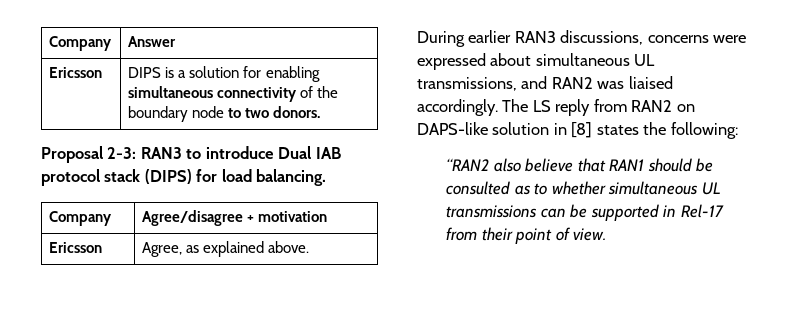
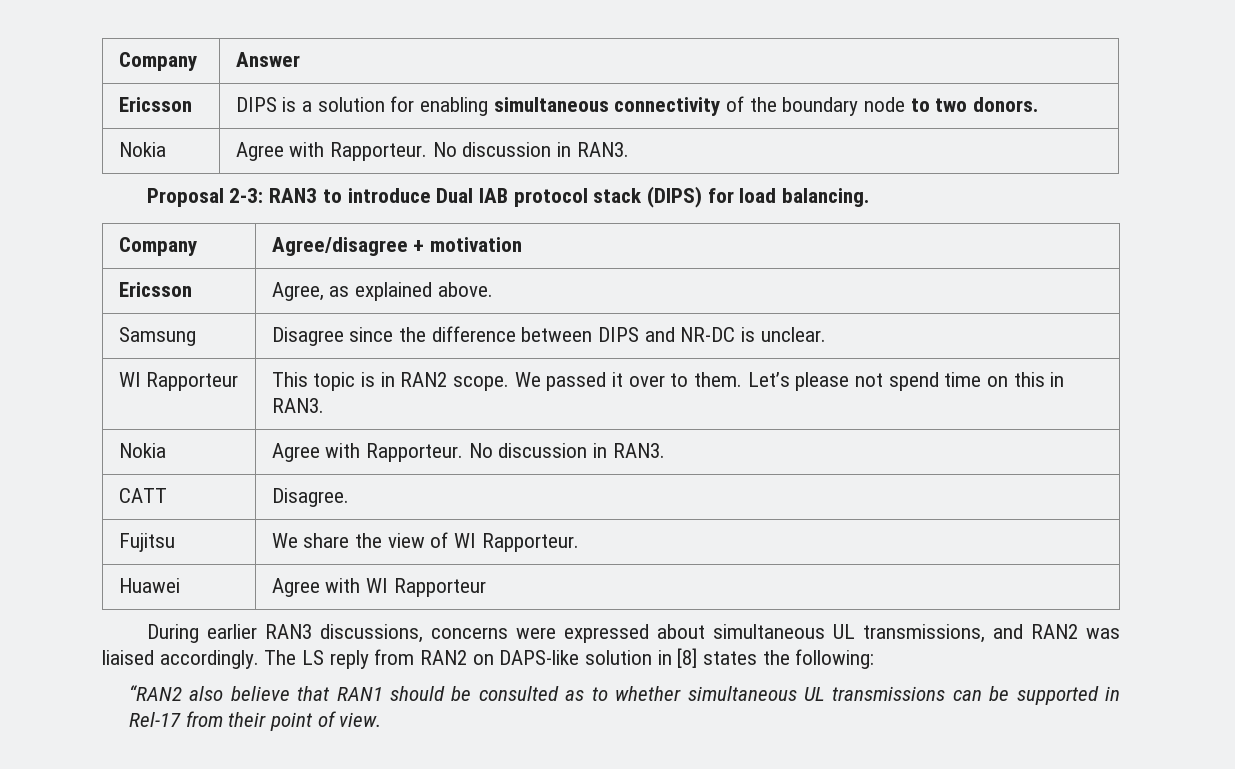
  Ericsson | DIPS is a solution for enabling simultaneous connectivity of the boundary node to two donors.
+ Nokia | Agree with Rapporteur. No discussion in RAN3.
+ Samsung | Disagree since the difference between DIPS and NR-DC is unclear.
+ WI Rapporteur | This topic is in RAN2 scope. We passed it over to them. Let’s please not spend time on this in RAN3.
+ Nokia | Agree with Rapporteur. No discussion in RAN3.
+ CATT | Disagree.
+ Fujitsu | We share the view of WI Rapporteur.
+ Huawei | Agree with WI Rapporteur

